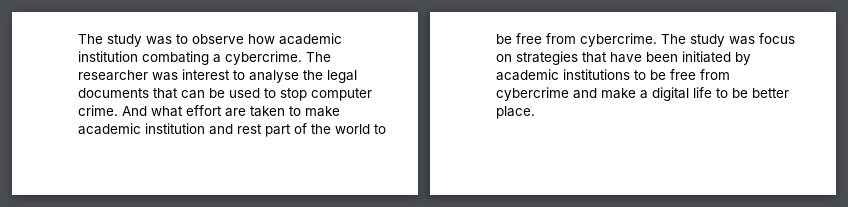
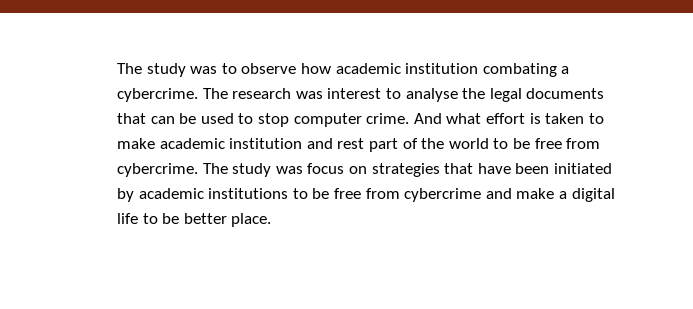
- The researcher was interest to analyse the legal documents that can be used to stop computer crime.
+ The research was interest to analyse the legal documents that can be used to stop computer crime.
- And what effort are taken to make academic institution and rest part of the world to be free from cybercrime.
+ And what effort is taken to make academic institution and rest part of the world to be free from cybercrime.

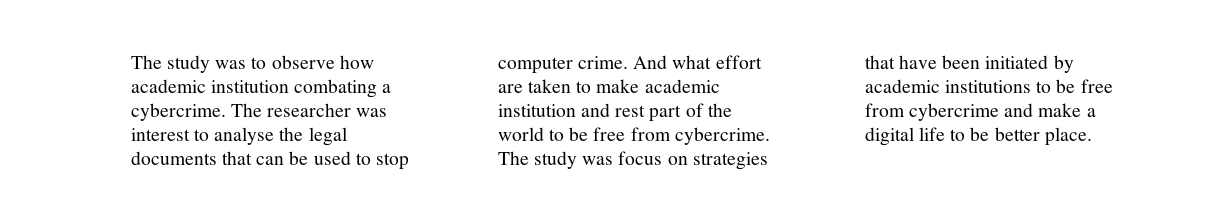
- The research was interest to analyse the legal documents that can be used to stop computer crime.
+ The researcher was interest to analyse the legal documents that can be used to stop computer crime.
- And what effort is taken to make academic institution and rest part of the world to be free from cybercrime.
+ And what effort are taken to make academic institution and rest part of the world to be free from cybercrime.

